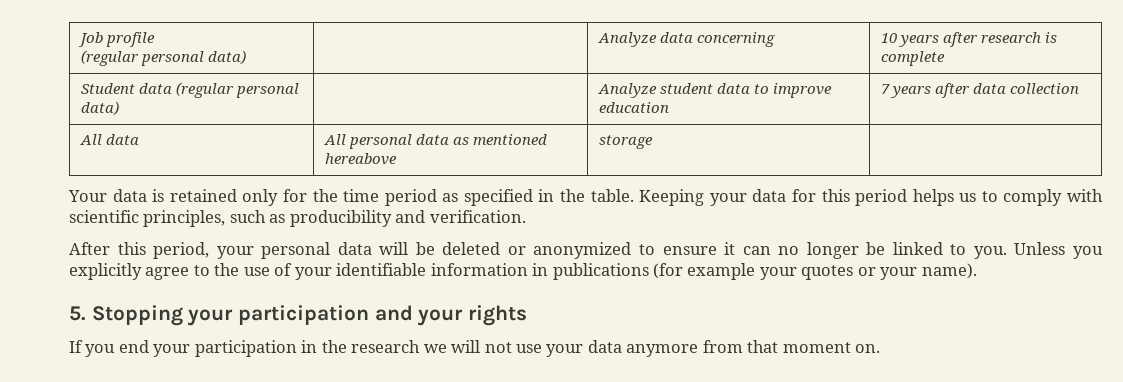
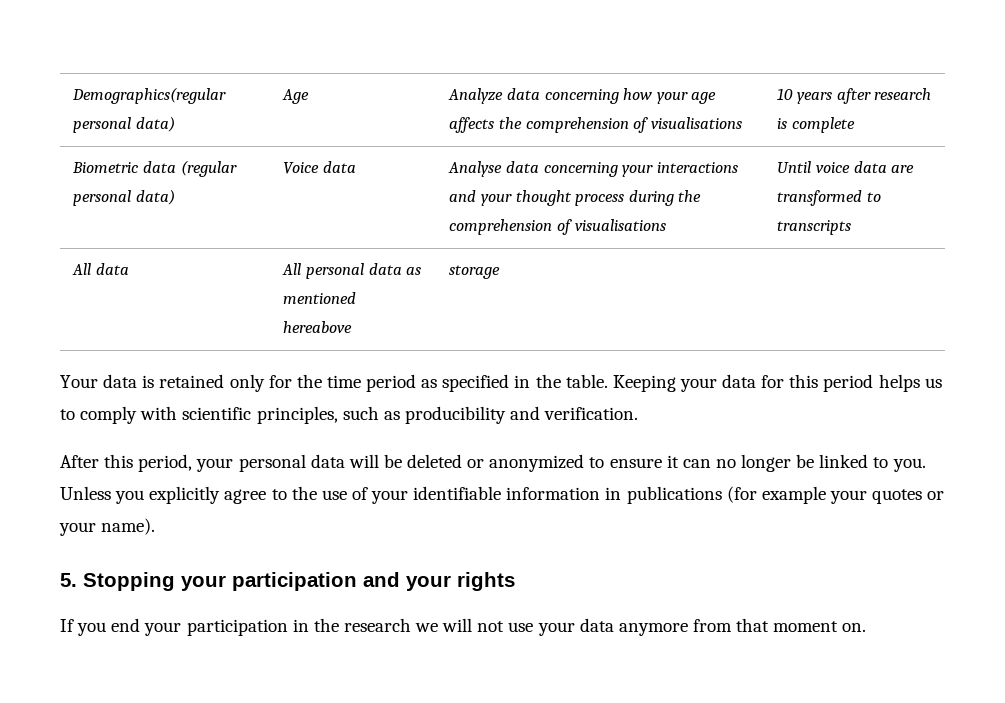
- Job profile
- (regular personal data) | | Analyze data concerning | 10 years after research is complete
+ Demographics(regular personal data) | Age | Analyze data concerning how your age affects the comprehension of visualisations | 10 years after research is complete
- Student data (regular personal data) | | Analyze student data to improve education | 7 years after data collection
+ Biometric data (regular personal data) | Voice data | Analyse data concerning your interactions and your thought process during the comprehension of visualisations | Until voice data are transformed to transcripts

